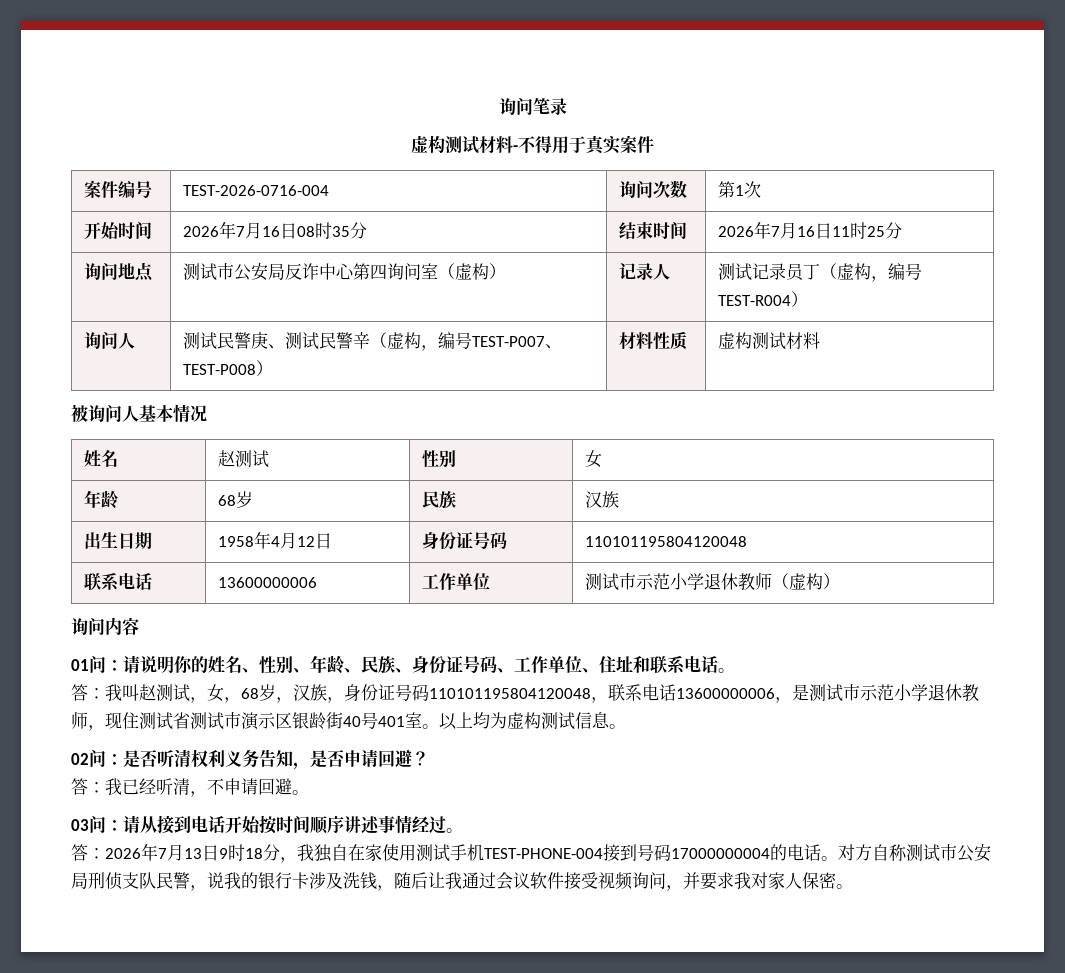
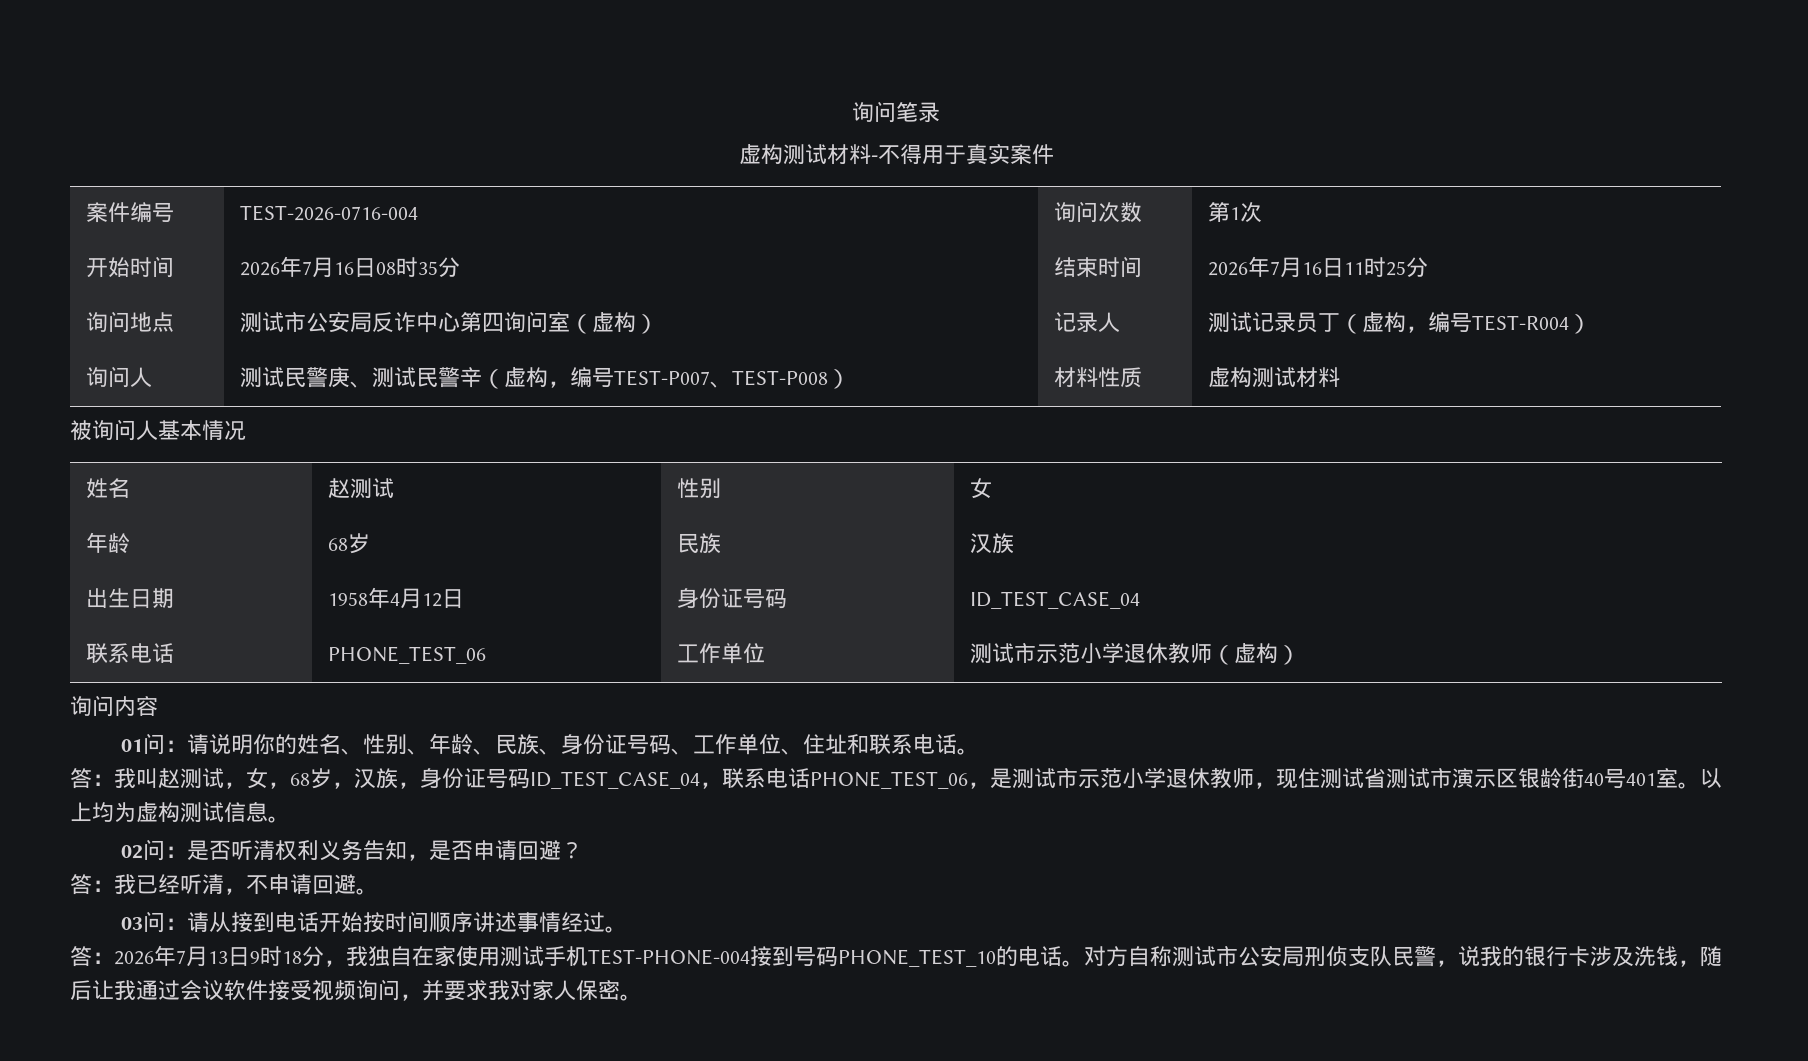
- 出生日期 | 1958年4月12日 | 身份证号码 | 110101195804120048
+ 出生日期 | 1958年4月12日 | 身份证号码 | ID_TEST_CASE_04
- 联系电话 | 13600000006 | 工作单位 | 测试市示范小学退休教师（虚构）
+ 联系电话 | PHONE_TEST_06 | 工作单位 | 测试市示范小学退休教师（虚构）
- 答：我叫赵测试，女，68岁，汉族，身份证号码110101195804120048，联系电话13600000006，是测试市示范小学退休教师，现住测试省测试市演示区银龄街40号401室。
+ 答：我叫赵测试，女，68岁，汉族，身份证号码ID_TEST_CASE_04，联系电话PHONE_TEST_06，是测试市示范小学退休教师，现住测试省测试市演示区银龄街40号401室。
- 答：2026年7月13日9时18分，我独自在家使用测试手机TEST-PHONE-004接到号码17000000004的电话。
+ 答：2026年7月13日9时18分，我独自在家使用测试手机TEST-PHONE-004接到号码PHONE_TEST_10的电话。

